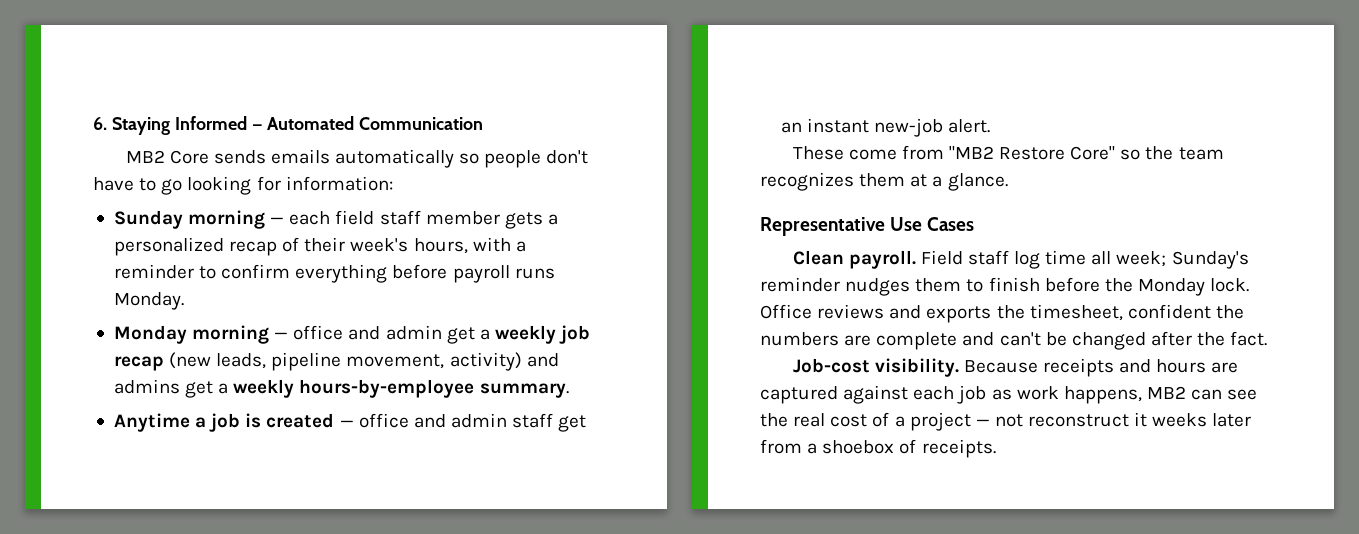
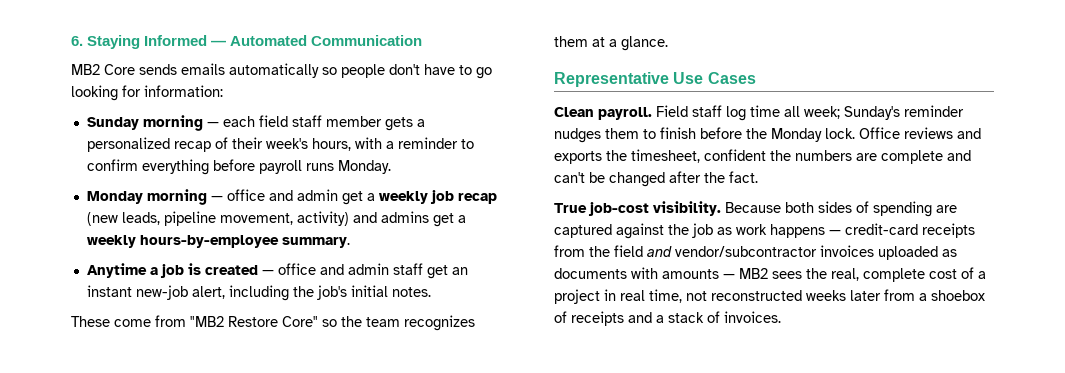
- Anytime a job is created — office and admin staff get an instant new-job alert.
+ Anytime a job is created — office and admin staff get an instant new-job alert, including the job's initial notes.
- Job-cost visibility. Because receipts and hours are captured against each job as work happens, MB2 can see the real cost of a project — not reconstruct it weeks later from a shoebox of receipts.
+ True job-cost visibility. Because both sides of spending are captured against the job as work happens — credit-card receipts from the field and vendor/subcontractor invoices uploaded as documents with amounts — MB2 sees the real, complete cost of a project in real time, not reconstructed weeks later from a shoebox of receipts and a stack of invoices.

